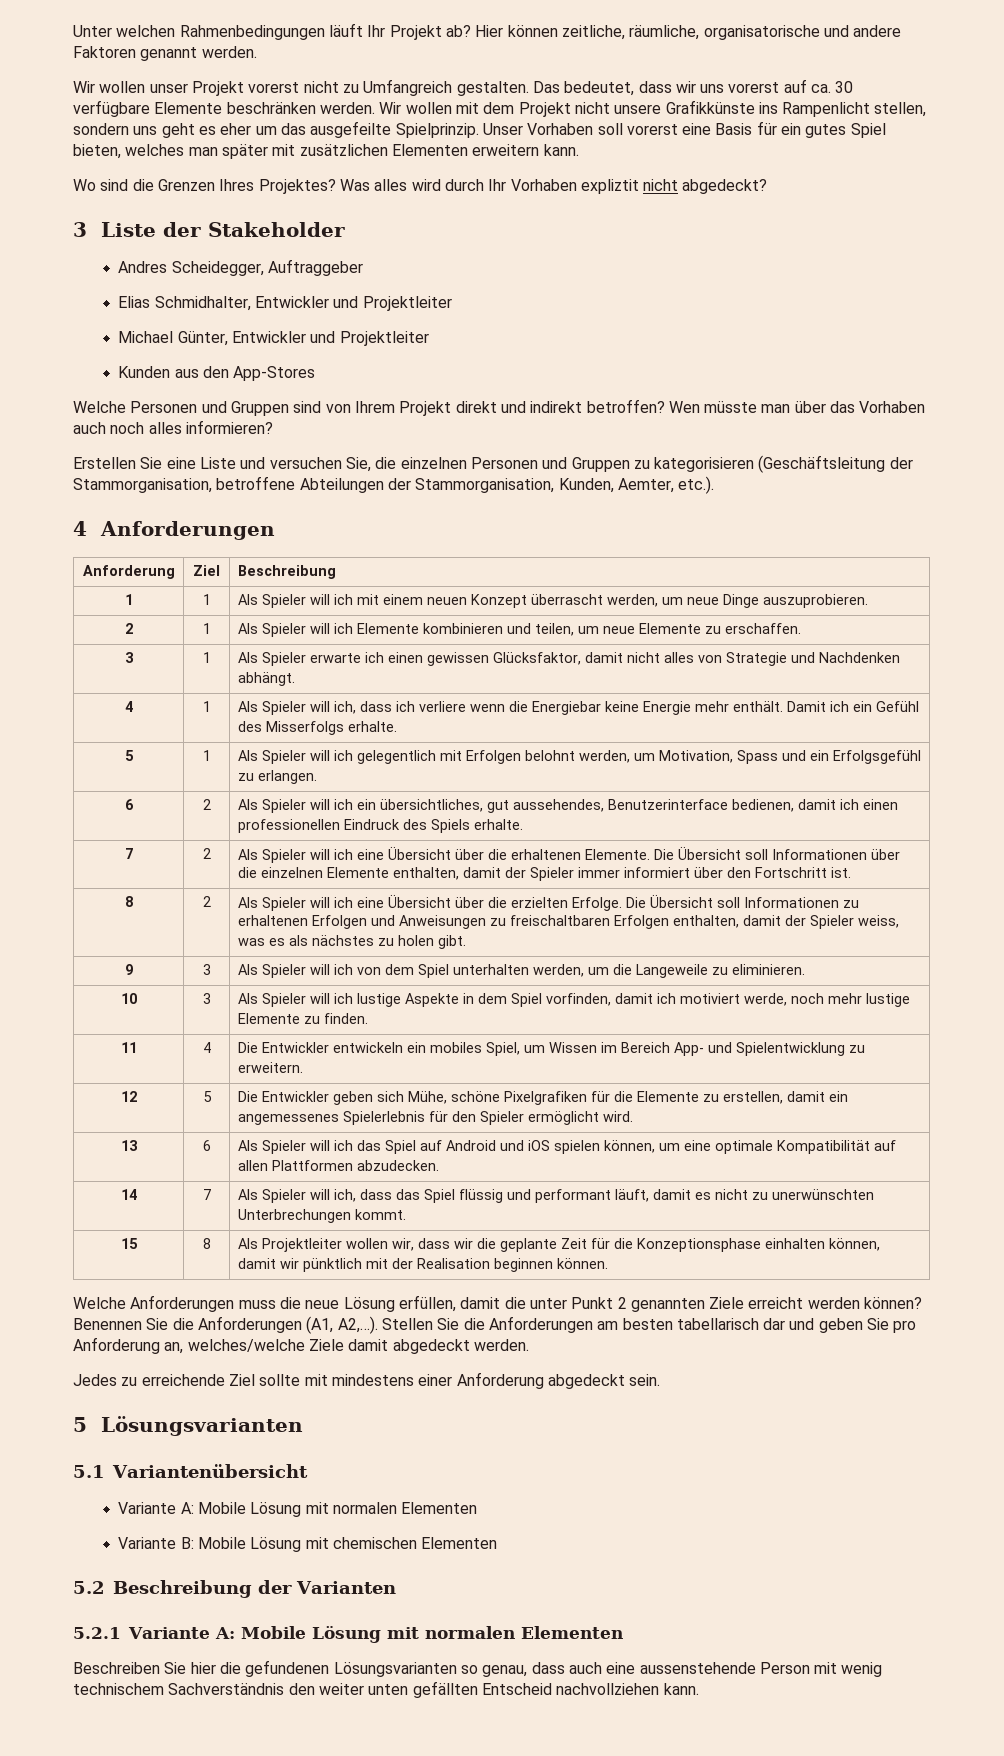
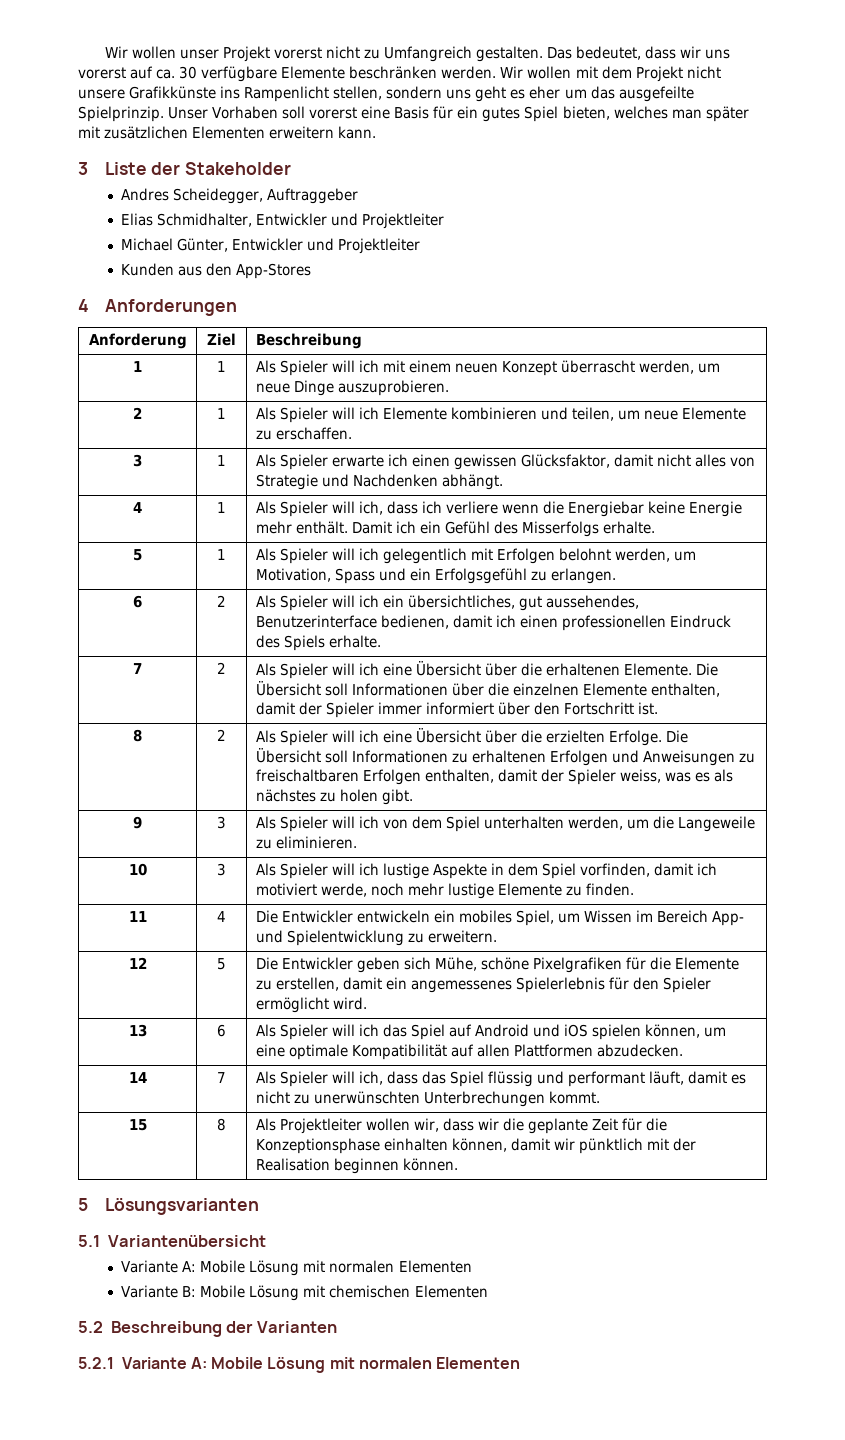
- Unter welchen Rahmenbedingungen läuft Ihr Projekt ab? Hier können zeitliche, räumliche, organisatorische und andere Faktoren genannt werden.
- Wo sind die Grenzen Ihres Projektes? Was alles wird durch Ihr Vorhaben expliztit nicht abgedeckt?
- Welche Personen und Gruppen sind von Ihrem Projekt direkt und indirekt betroffen? Wen müsste man über das Vorhaben auch noch alles informieren?
- Erstellen Sie eine Liste und versuchen Sie, die einzelnen Personen und Gruppen zu kategorisieren (Geschäftsleitung der Stammorganisation, betroffene Abteilungen der Stammorganisation, Kunden, Aemter, etc.).
- Welche Anforderungen muss die neue Lösung erfüllen, damit die unter Punkt 2 genannten Ziele erreicht werden können? Benennen Sie die Anforderungen (A1, A2,…). Stellen Sie die Anforderungen am besten tabellarisch dar und geben Sie pro Anforderung an, welches/welche Ziele damit abgedeckt werden.
- Jedes zu erreichende Ziel sollte mit mindestens einer Anforderung abgedeckt sein.
- Beschreiben Sie hier die gefundenen Lösungsvarianten so genau, dass auch eine aussenstehende Person mit wenig technischem Sachverständnis den weiter unten gefällten Entscheid nachvollziehen kann.

